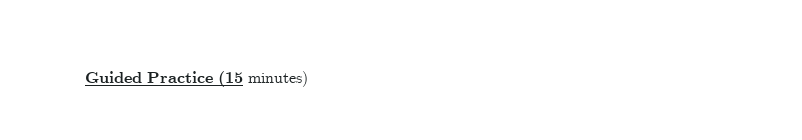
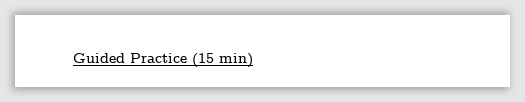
- Guided Practice (15 minutes)
+ Guided Practice (15 min)

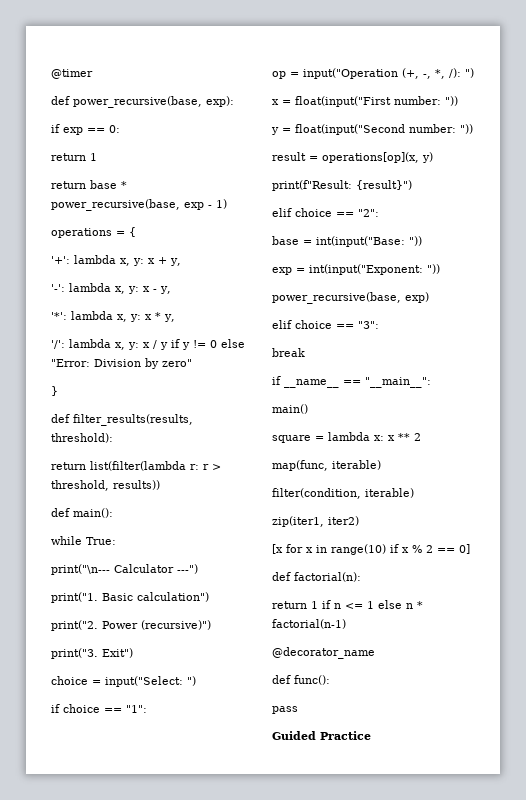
- Guided Practice (15 min)
+ @timer
+ def power_recursive(base, exp):
+ if exp == 0:
+ return 1
+ return base * power_recursive(base, exp - 1)
+ operations = {
+ '+': lambda x, y: x + y,
+ '-': lambda x, y: x - y,
+ '*': lambda x, y: x * y,
+ '/': lambda x, y: x / y if y != 0 else "Error: Division by zero"
+ }
+ def filter_results(results, threshold):
+ return list(filter(lambda r: r > threshold, results))
+ def main():
+ while True:
+ print("\n--- Calculator ---")
+ print("1. Basic calculation")
+ print("2. Power (recursive)")
+ print("3. Exit")
+ choice = input("Select: ")
+ if choice == "1":
+ op = input("Operation (+, -, *, /): ")
+ x = float(input("First number: "))
+ y = float(input("Second number: "))
+ result = operations[op](x, y)
+ print(f"Result: {result}")
+ elif choice == "2":
+ base = int(input("Base: "))
+ exp = int(input("Exponent: "))
+ power_recursive(base, exp)
+ elif choice == "3":
+ break
+ if __name__ == "__main__":
+ main()
+ square = lambda x: x ** 2
+ map(func, iterable)
+ filter(condition, iterable)
+ zip(iter1, iter2)
+ [x for x in range(10) if x % 2 == 0]
+ def factorial(n):
+ return 1 if n <= 1 else n * factorial(n-1)
+ @decorator_name
+ def func():
+ pass
+ Guided Practice

